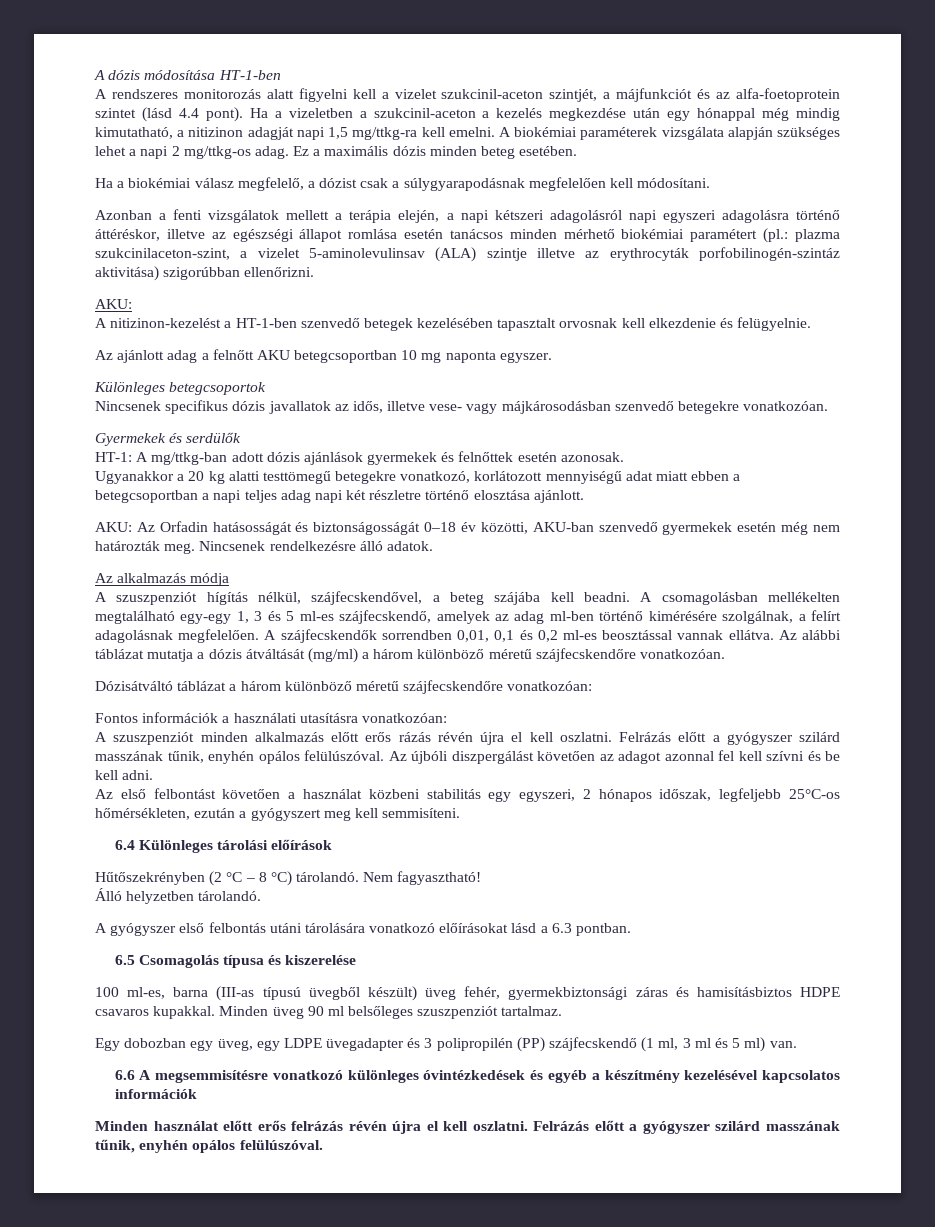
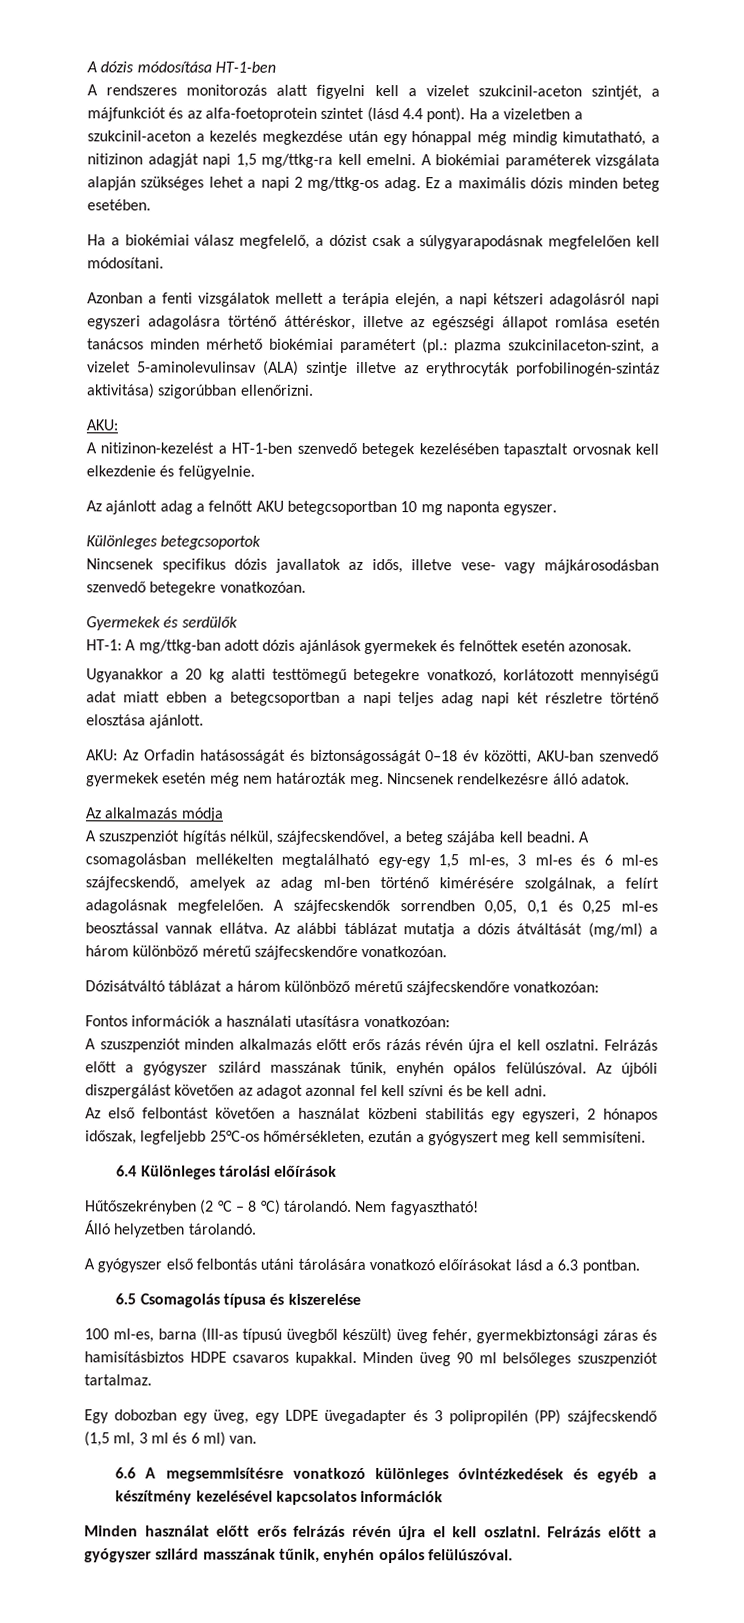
- A csomagolásban mellékelten megtalálható egy-egy 1, 3 és 5 ml-es szájfecskendő, amelyek az adag ml-ben történő kimérésére szolgálnak, a felírt adagolásnak megfelelően.
+ A csomagolásban mellékelten megtalálható egy-egy 1,5 ml-es, 3 ml-es és 6 ml-es szájfecskendő, amelyek az adag ml-ben történő kimérésére szolgálnak, a felírt adagolásnak megfelelően.
- A szájfecskendők sorrendben 0,01, 0,1 és 0,2 ml-es beosztással vannak ellátva.
+ A szájfecskendők sorrendben 0,05, 0,1 és 0,25 ml-es beosztással vannak ellátva.
- Egy dobozban egy üveg, egy LDPE üvegadapter és 3 polipropilén (PP) szájfecskendő (1 ml, 3 ml és 5 ml) van.
+ Egy dobozban egy üveg, egy LDPE üvegadapter és 3 polipropilén (PP) szájfecskendő (1,5 ml, 3 ml és 6 ml) van.

